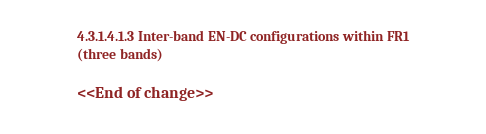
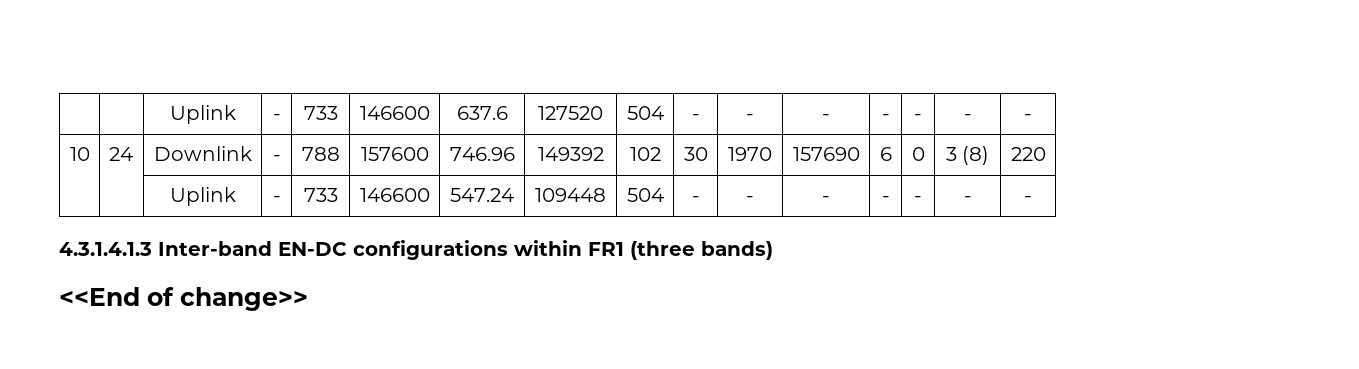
+ | | Uplink | - | 733 | 146600 | 637.6 | 127520 | 504 | - | - | - | - | - | - | -
+ 10 | 24 | Downlink | - | 788 | 157600 | 746.96 | 149392 | 102 | 30 | 1970 | 157690 | 6 | 0 | 3 (8) | 220
+ | | Uplink | - | 733 | 146600 | 547.24 | 109448 | 504 | - | - | - | - | - | - | -

